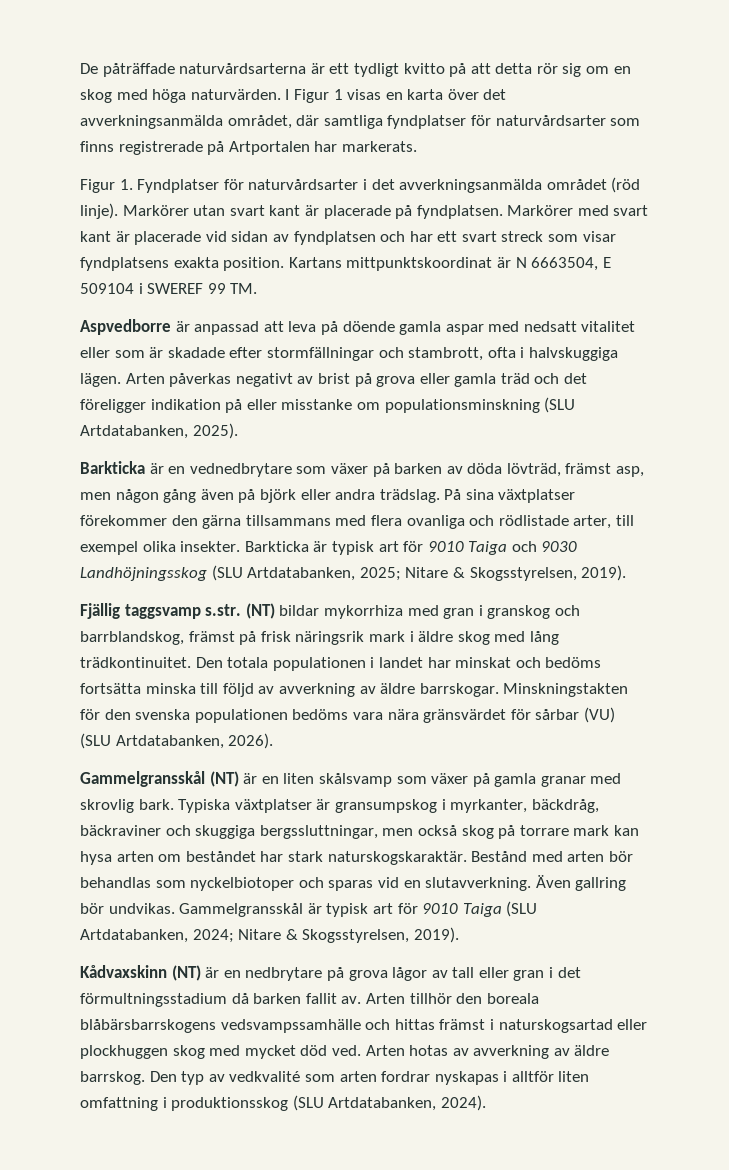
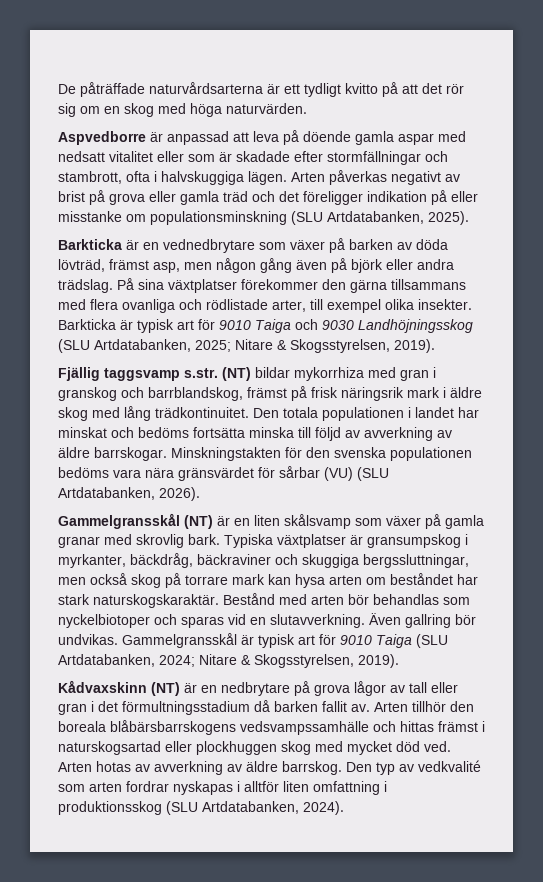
- De påträffade naturvårdsarterna är ett tydligt kvitto på att detta rör sig om en skog med höga naturvärden. I Figur 1 visas en karta över det avverkningsanmälda området, där samtliga fyndplatser för naturvårdsarter som finns registrerade på Artportalen har markerats.
- Figur 1. Fyndplatser för naturvårdsarter i det avverkningsanmälda området (röd linje). Markörer utan svart kant är placerade på fyndplatsen. Markörer med svart kant är placerade vid sidan av fyndplatsen och har ett svart streck som visar fyndplatsens exakta position. Kartans mittpunktskoordinat är N 6663504, E 509104 i SWEREF 99 TM.
+ De påträffade naturvårdsarterna är ett tydligt kvitto på att det rör sig om en skog med höga naturvärden.

